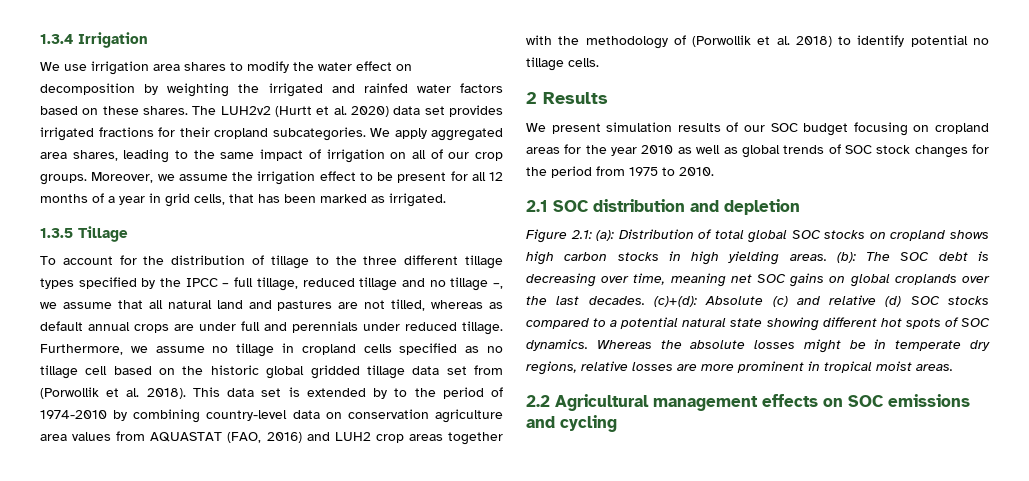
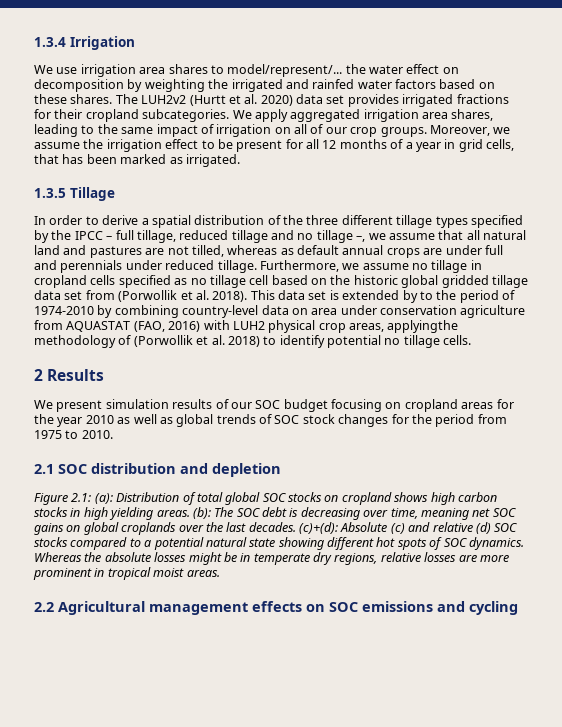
- We use irrigation area shares to modify the water effect on decomposition by weighting the irrigated and rainfed water factors based on these shares.
+ We use irrigation area shares to model/represent/... the water effect on decomposition by weighting the irrigated and rainfed water factors based on these shares.
- We apply aggregated area shares, leading to the same impact of irrigation on all of our crop groups.
+ We apply aggregated irrigation area shares, leading to the same impact of irrigation on all of our crop groups.
- To account for the distribution of tillage to the three different tillage types specified by the IPCC – full tillage, reduced tillage and no tillage –, we assume that all natural land and pastures are not tilled, whereas as default annual crops are under full and perennials under reduced tillage.
+ In order to derive a spatial distribution of the three different tillage types specified by the IPCC – full tillage, reduced tillage and no tillage –, we assume that all natural land and pastures are not tilled, whereas as default annual crops are under full and perennials under reduced tillage.
- This data set is extended by to the period of 1974-2010 by combining country-level data on conservation agriculture area values from AQUASTAT (FAO, 2016) and LUH2 crop areas together with the methodology of (Porwollik et al. 2018) to identify potential no tillage cells.
+ This data set is extended by to the period of 1974-2010 by combining country-level data on area under conservation agriculture from AQUASTAT (FAO, 2016) with LUH2 physical crop areas, applyingthe methodology of (Porwollik et al. 2018) to identify potential no tillage cells.

